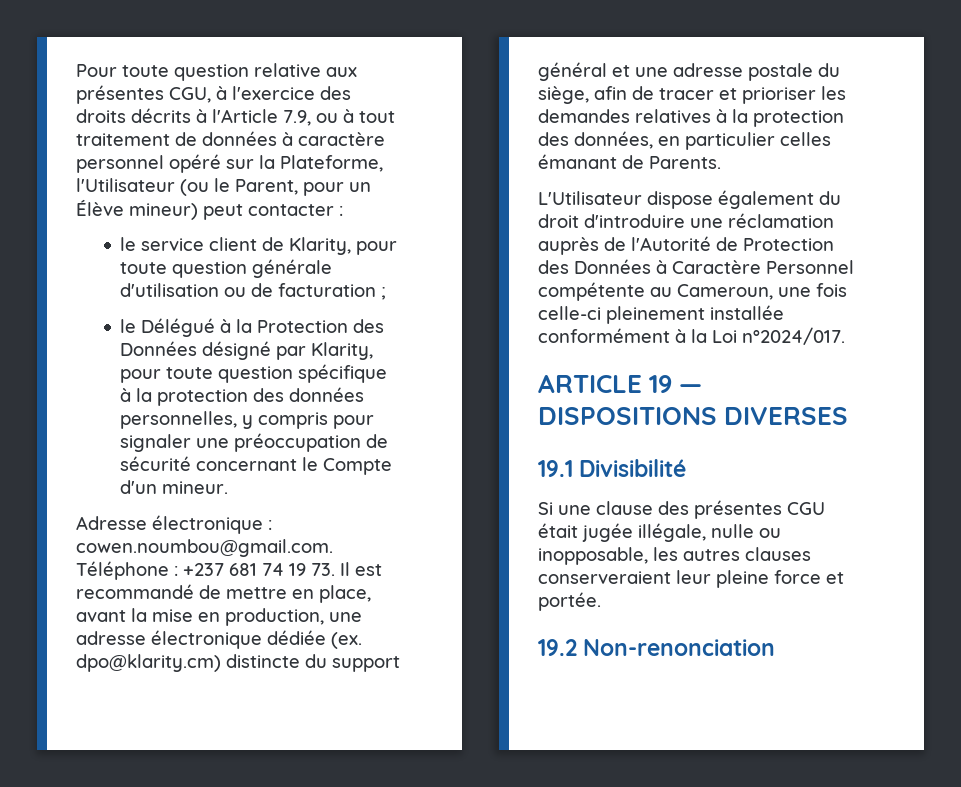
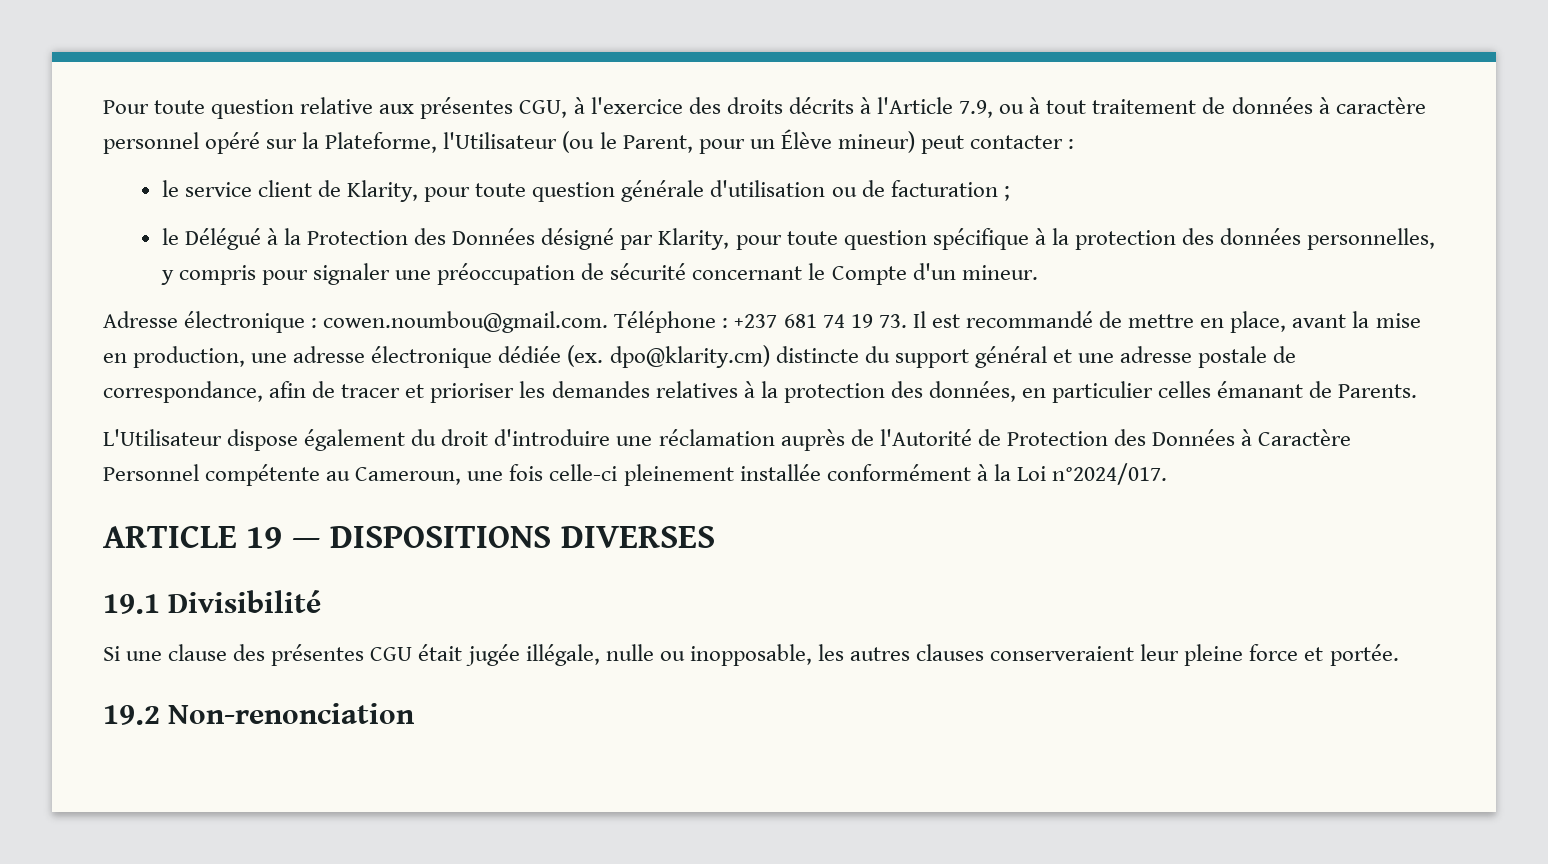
- Adresse électronique : cowen.noumbou@gmail.com. Téléphone : +237 681 74 19 73. Il est recommandé de mettre en place, avant la mise en production, une adresse électronique dédiée (ex. dpo@klarity.cm) distincte du support général et une adresse postale du siège, afin de tracer et prioriser les demandes relatives à la protection des données, en particulier celles émanant de Parents.
+ Adresse électronique : cowen.noumbou@gmail.com. Téléphone : +237 681 74 19 73. Il est recommandé de mettre en place, avant la mise en production, une adresse électronique dédiée (ex. dpo@klarity.cm) distincte du support général et une adresse postale de correspondance, afin de tracer et prioriser les demandes relatives à la protection des données, en particulier celles émanant de Parents.

